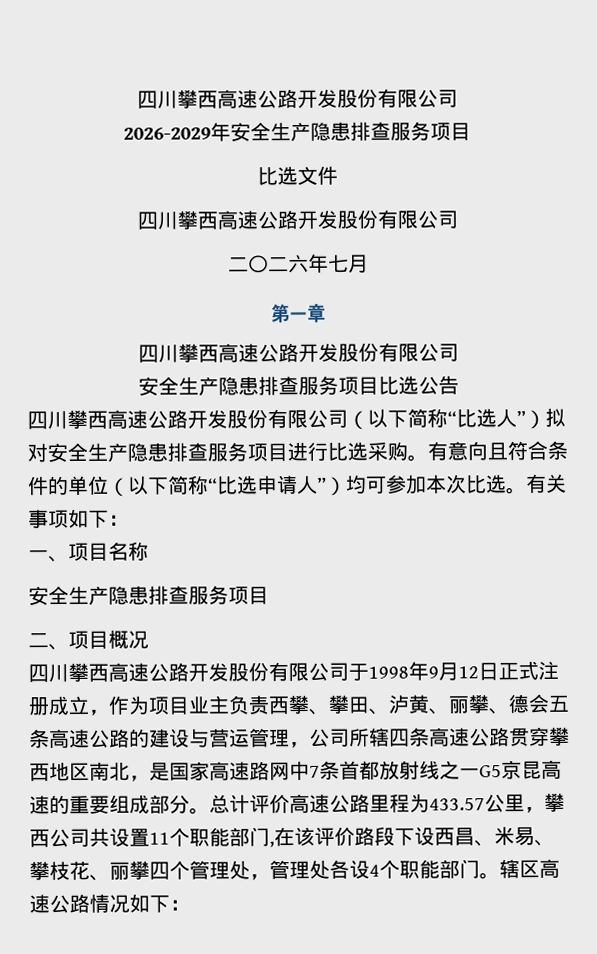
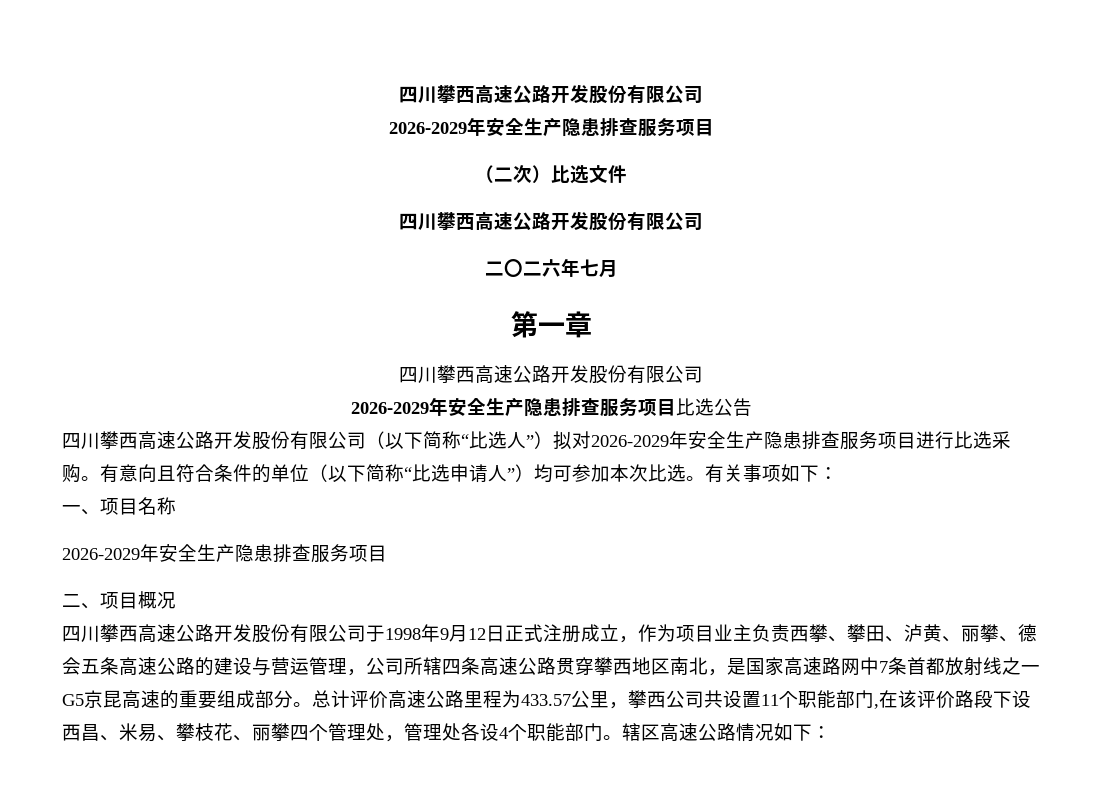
- 比选文件
+ （二次）比选文件
- 安全生产隐患排查服务项目比选公告
+ 2026-2029年安全生产隐患排查服务项目比选公告
- 四川攀西高速公路开发股份有限公司（以下简称“比选人”）拟对安全生产隐患排查服务项目进行比选采购。
+ 四川攀西高速公路开发股份有限公司（以下简称“比选人”）拟对2026-2029年安全生产隐患排查服务项目进行比选采购。
  一、项目名称
- 安全生产隐患排查服务项目
+ 2026-2029年安全生产隐患排查服务项目

